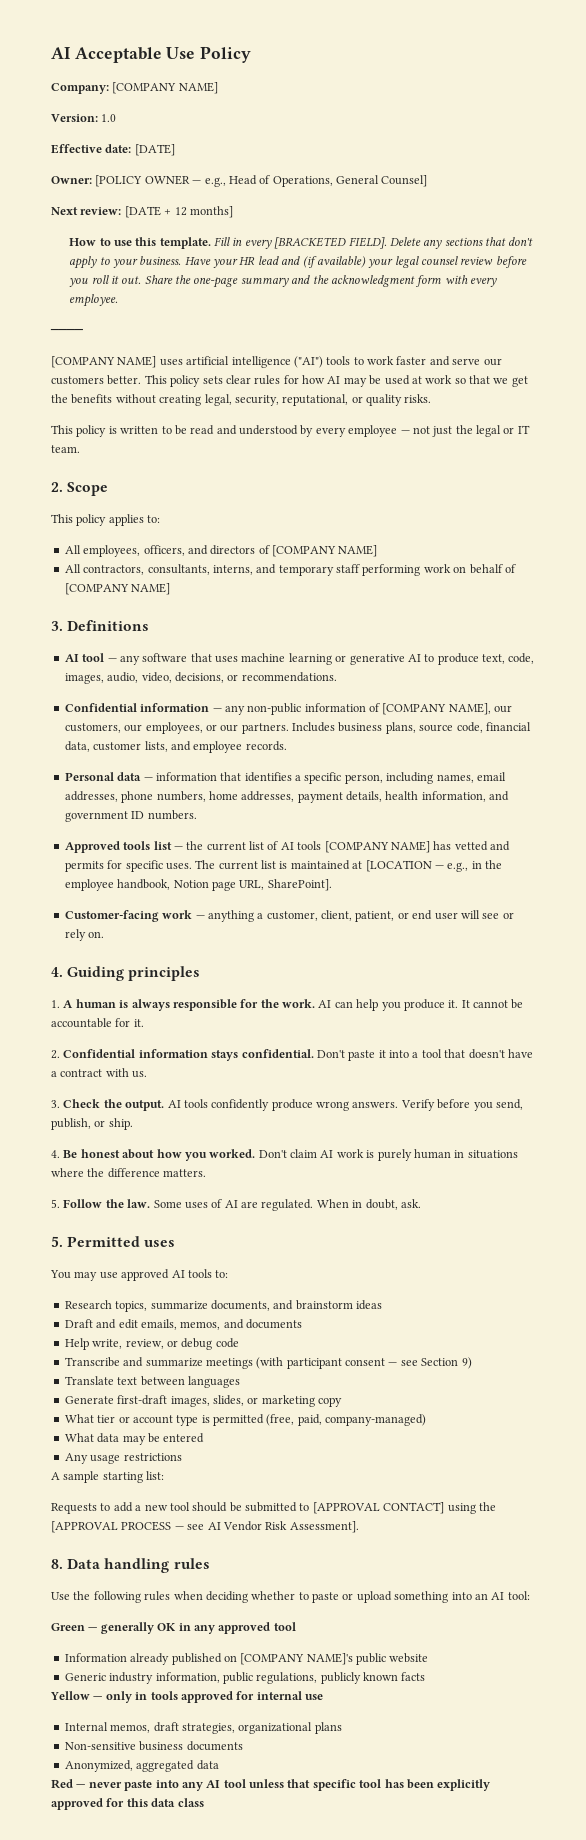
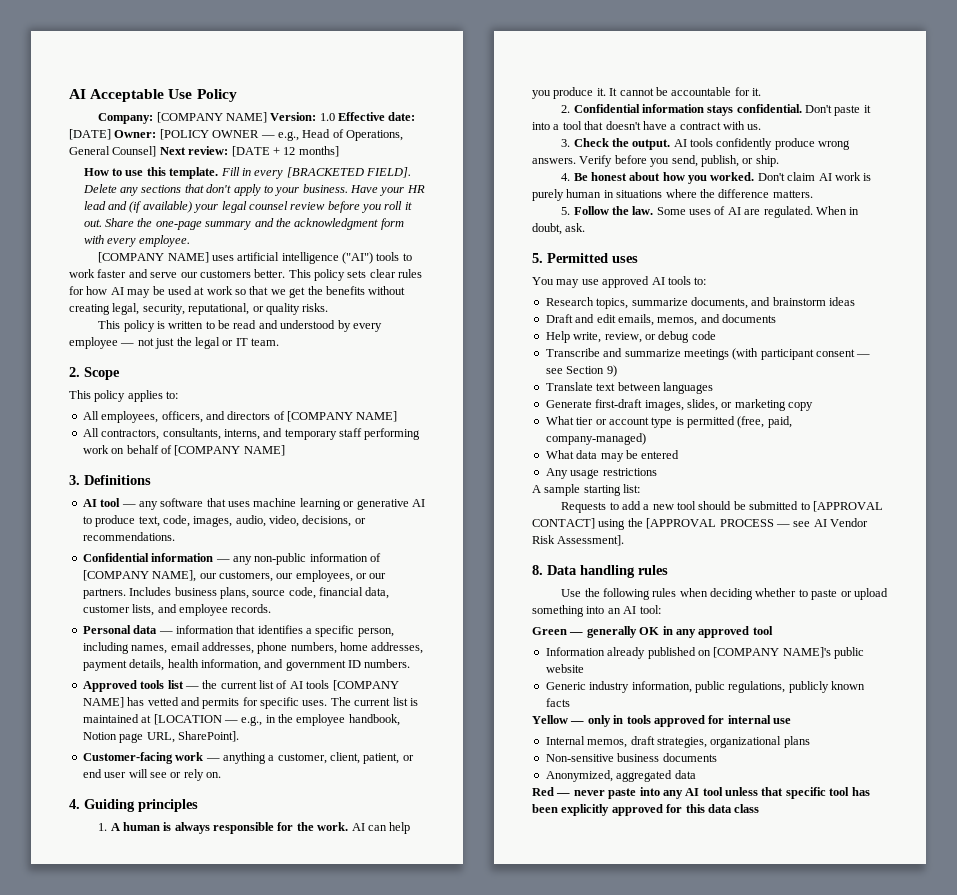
- Company: [COMPANY NAME]
- Version: 1.0
- Effective date: [DATE]
- Owner: [POLICY OWNER — e.g., Head of Operations, General Counsel]
- Next review: [DATE + 12 months]
+ Company: [COMPANY NAME] Version: 1.0 Effective date: [DATE] Owner: [POLICY OWNER — e.g., Head of Operations, General Counsel] Next review: [DATE + 12 months]
- ────

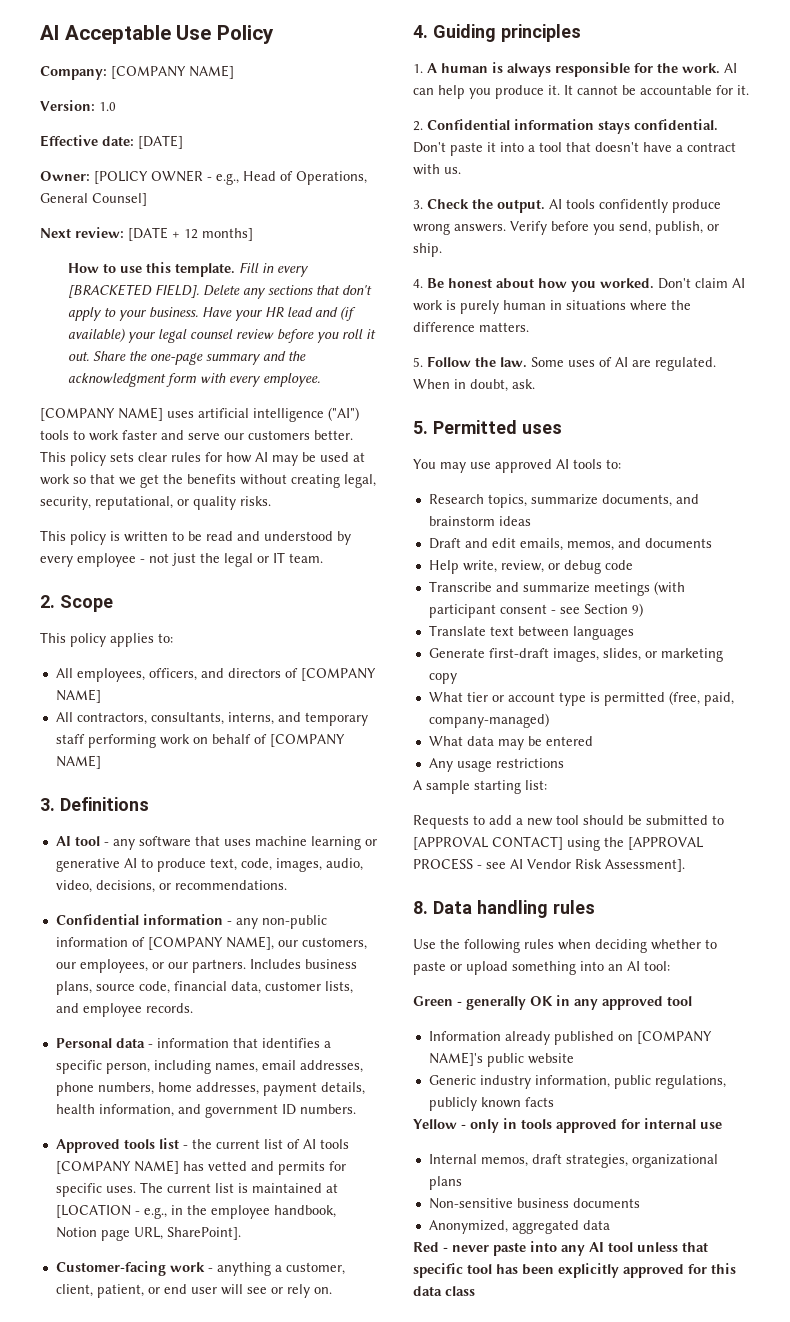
- Company: [COMPANY NAME] Version: 1.0 Effective date: [DATE] Owner: [POLICY OWNER — e.g., Head of Operations, General Counsel] Next review: [DATE + 12 months]
+ Company: [COMPANY NAME]
+ Version: 1.0
+ Effective date: [DATE]
+ Owner: [POLICY OWNER - e.g., Head of Operations, General Counsel]
+ Next review: [DATE + 12 months]
- This policy is written to be read and understood by every employee — not just the legal or IT team.
+ This policy is written to be read and understood by every employee - not just the legal or IT team.
- AI tool — any software that uses machine learning or generative AI to produce text, code, images, audio, video, decisions, or recommendations.
+ AI tool - any software that uses machine learning or generative AI to produce text, code, images, audio, video, decisions, or recommendations.
- Confidential information — any non-public information of [COMPANY NAME], our customers, our employees, or our partners.
+ Confidential information - any non-public information of [COMPANY NAME], our customers, our employees, or our partners.
- Personal data — information that identifies a specific person, including names, email addresses, phone numbers, home addresses, payment details, health information, and government ID numbers.
+ Personal data - information that identifies a specific person, including names, email addresses, phone numbers, home addresses, payment details, health information, and government ID numbers.
- Approved tools list — the current list of AI tools [COMPANY NAME] has vetted and permits for specific uses.
+ Approved tools list - the current list of AI tools [COMPANY NAME] has vetted and permits for specific uses.
- The current list is maintained at [LOCATION — e.g., in the employee handbook, Notion page URL, SharePoint].
+ The current list is maintained at [LOCATION - e.g., in the employee handbook, Notion page URL, SharePoint].
- Customer-facing work — anything a customer, client, patient, or end user will see or rely on.
+ Customer-facing work - anything a customer, client, patient, or end user will see or rely on.
- Transcribe and summarize meetings (with participant consent — see Section 9)
+ Transcribe and summarize meetings (with participant consent - see Section 9)
- Requests to add a new tool should be submitted to [APPROVAL CONTACT] using the [APPROVAL PROCESS — see AI Vendor Risk Assessment].
+ Requests to add a new tool should be submitted to [APPROVAL CONTACT] using the [APPROVAL PROCESS - see AI Vendor Risk Assessment].
- Green — generally OK in any approved tool
+ Green - generally OK in any approved tool
- Yellow — only in tools approved for internal use
+ Yellow - only in tools approved for internal use
- Red — never paste into any AI tool unless that specific tool has been explicitly approved for this data class
+ Red - never paste into any AI tool unless that specific tool has been explicitly approved for this data class

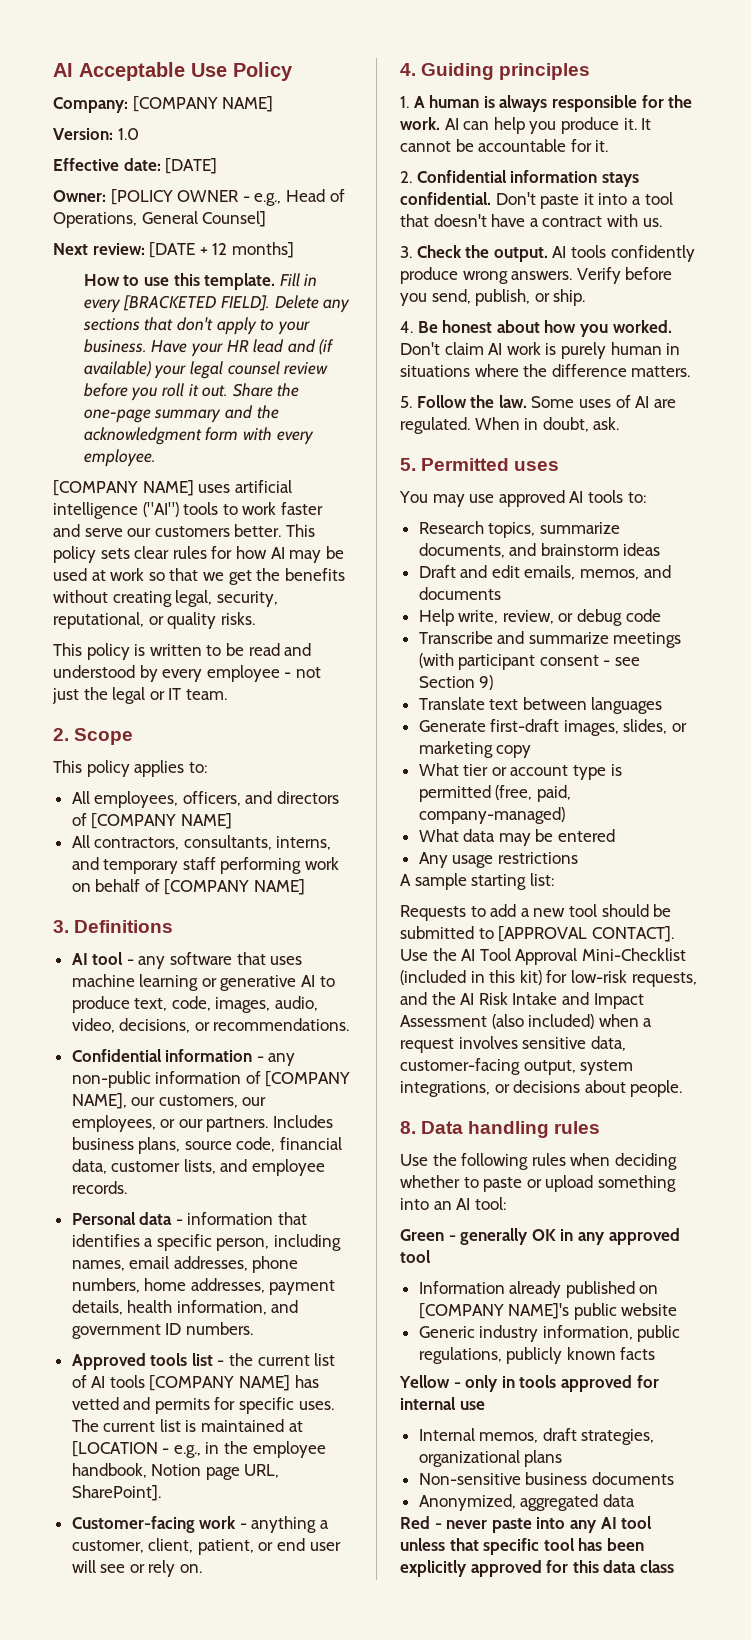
- Requests to add a new tool should be submitted to [APPROVAL CONTACT] using the [APPROVAL PROCESS - see AI Vendor Risk Assessment].
+ Requests to add a new tool should be submitted to [APPROVAL CONTACT]. Use the AI Tool Approval Mini-Checklist (included in this kit) for low-risk requests, and the AI Risk Intake and Impact Assessment (also included) when a request involves sensitive data, customer-facing output, system integrations, or decisions about people.

